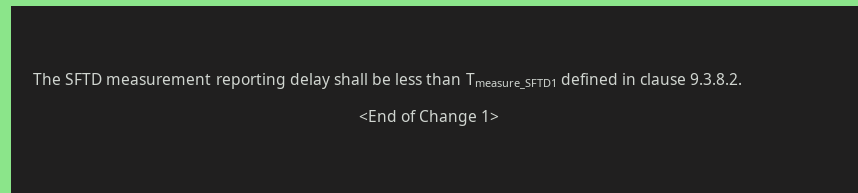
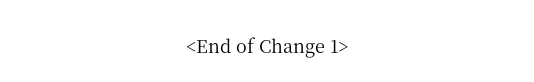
- The SFTD measurement reporting delay shall be less than Tmeasure_SFTD1 defined in clause 9.3.8.2.

